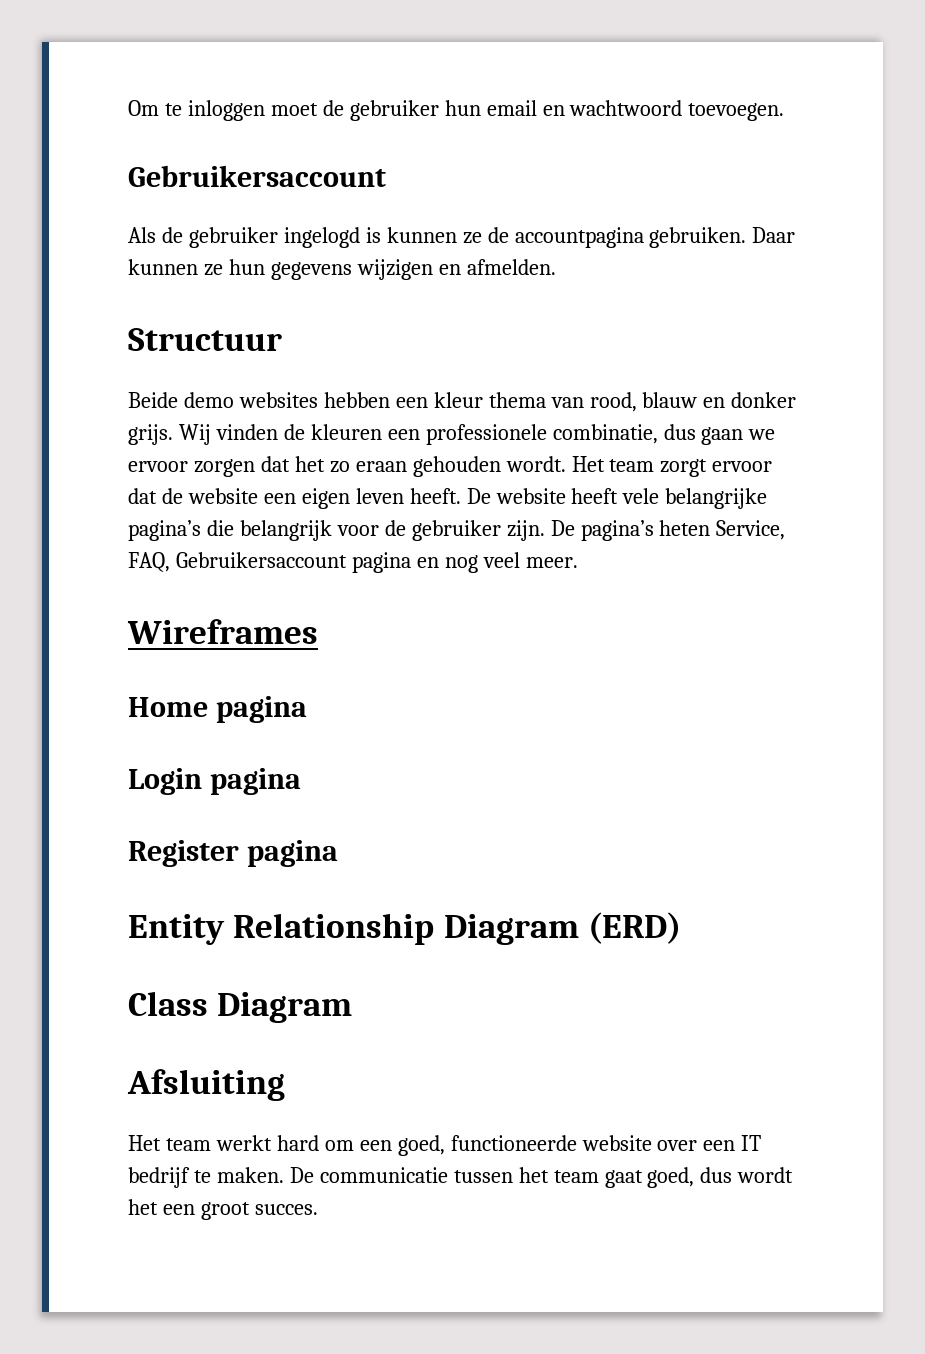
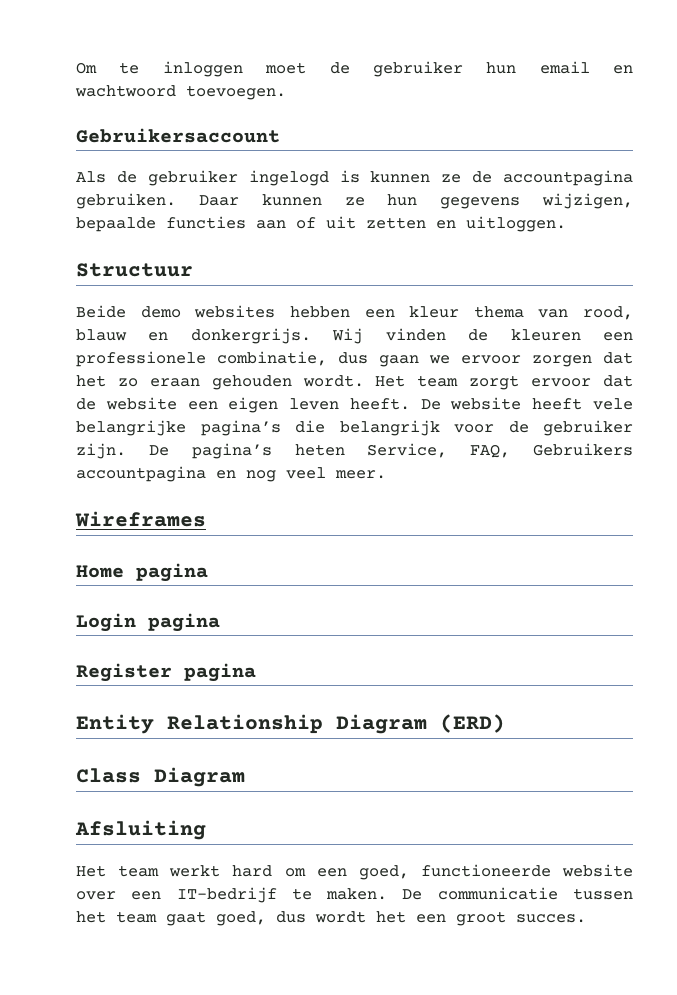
- Daar kunnen ze hun gegevens wijzigen en afmelden.
+ Daar kunnen ze hun gegevens wijzigen, bepaalde functies aan of uit zetten en uitloggen.
- Beide demo websites hebben een kleur thema van rood, blauw en donker grijs.
+ Beide demo websites hebben een kleur thema van rood, blauw en donkergrijs.
- De pagina’s heten Service, FAQ, Gebruikersaccount pagina en nog veel meer.
+ De pagina’s heten Service, FAQ, Gebruikers accountpagina en nog veel meer.
- Het team werkt hard om een goed, functioneerde website over een IT bedrijf te maken.
+ Het team werkt hard om een goed, functioneerde website over een IT-bedrijf te maken.

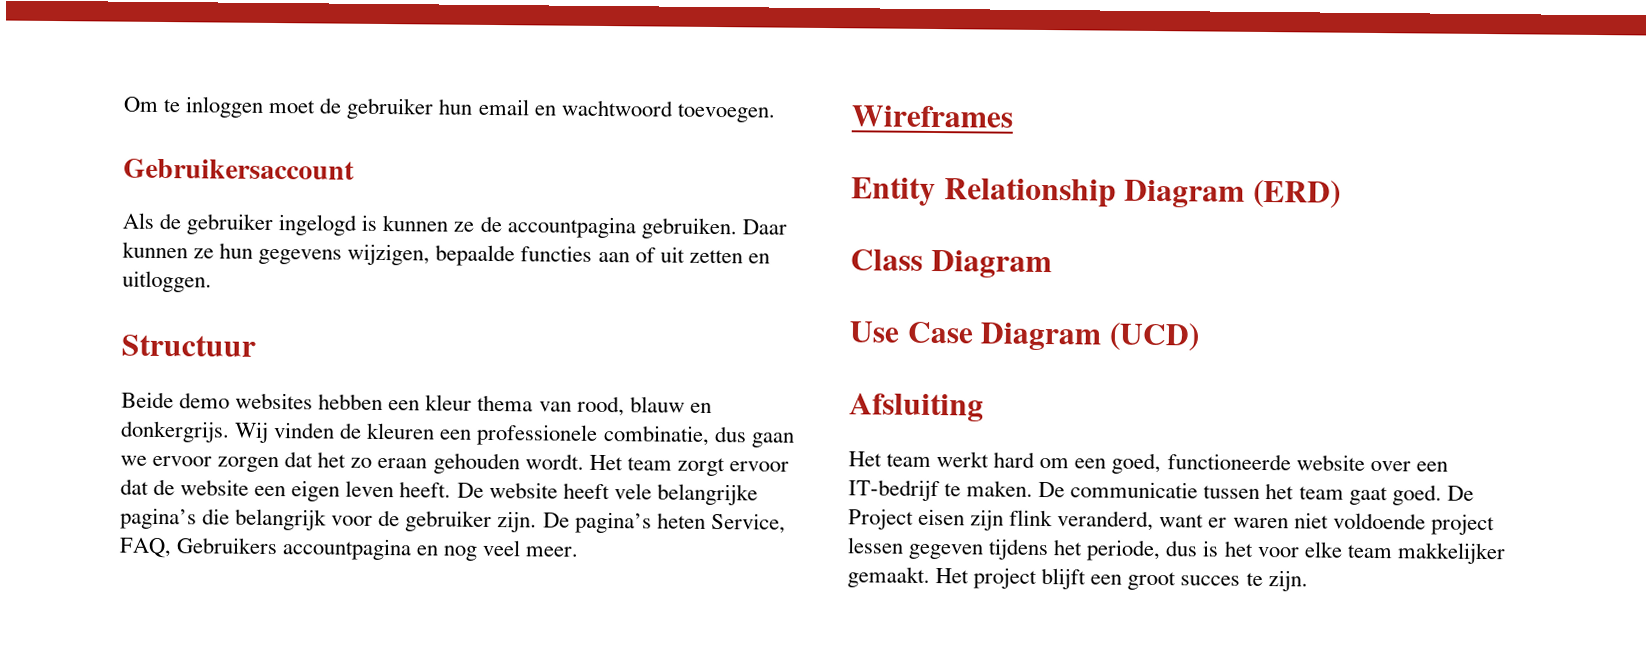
- Home pagina
- Login pagina
- Register pagina
+ Use Case Diagram (UCD)
- De communicatie tussen het team gaat goed, dus wordt het een groot succes.
+ De communicatie tussen het team gaat goed. De Project eisen zijn flink veranderd, want er waren niet voldoende project lessen gegeven tijdens het periode, dus is het voor elke team makkelijker gemaakt. Het project blijft een groot succes te zijn.

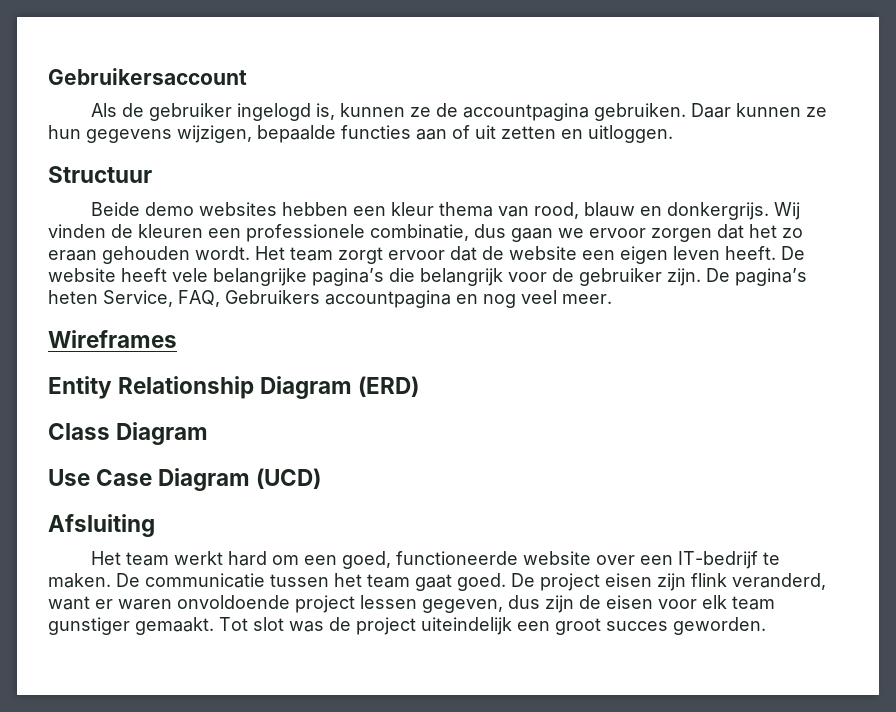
- Om te inloggen moet de gebruiker hun email en wachtwoord toevoegen.
- Als de gebruiker ingelogd is kunnen ze de accountpagina gebruiken.
+ Als de gebruiker ingelogd is, kunnen ze de accountpagina gebruiken.
- De Project eisen zijn flink veranderd, want er waren niet voldoende project lessen gegeven tijdens het periode, dus is het voor elke team makkelijker gemaakt. Het project blijft een groot succes te zijn.
+ De project eisen zijn flink veranderd, want er waren onvoldoende project lessen gegeven, dus zijn de eisen voor elk team gunstiger gemaakt. Tot slot was de project uiteindelijk een groot succes geworden.

